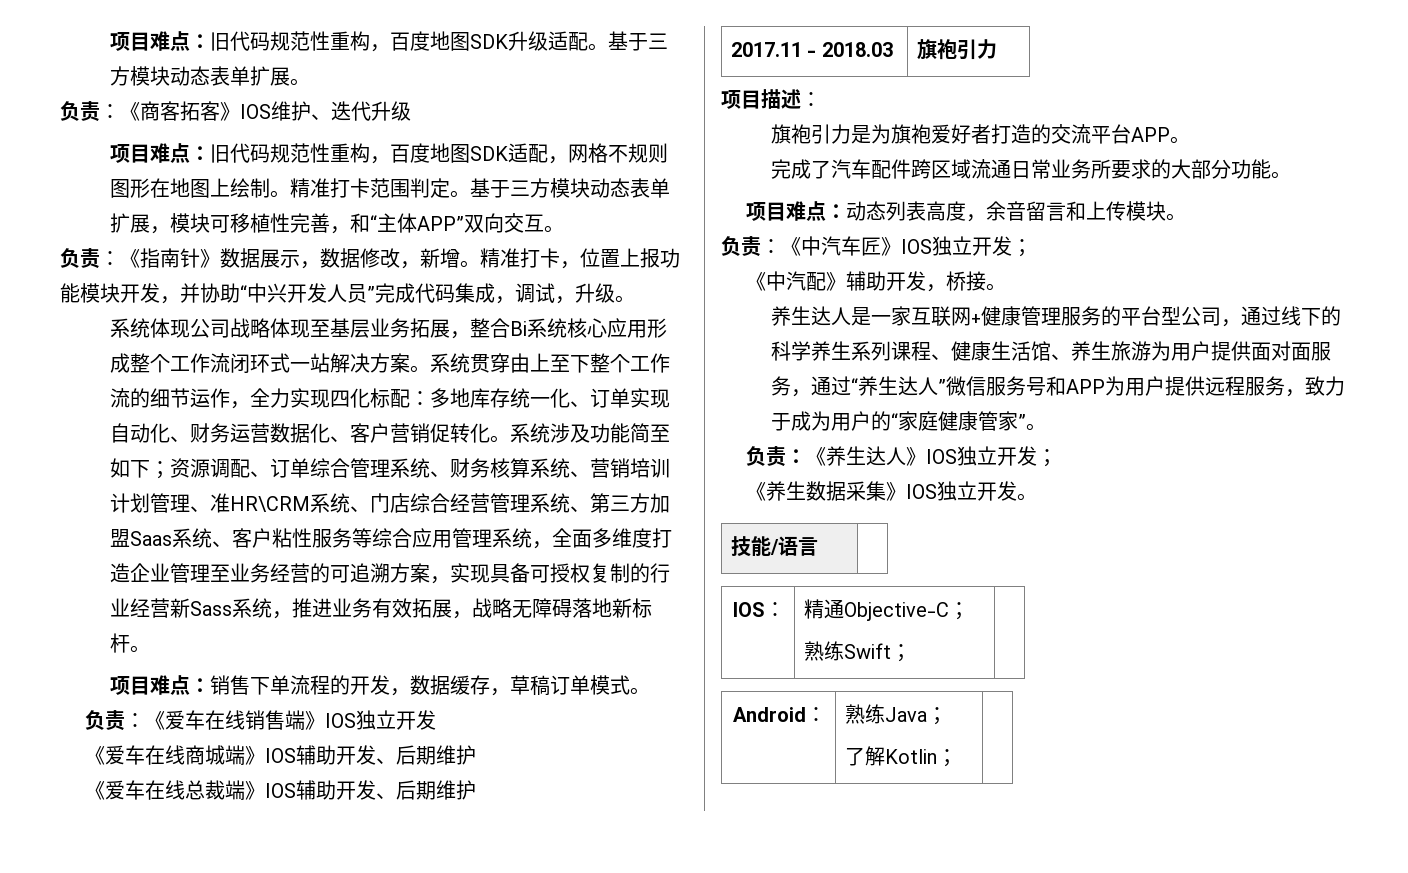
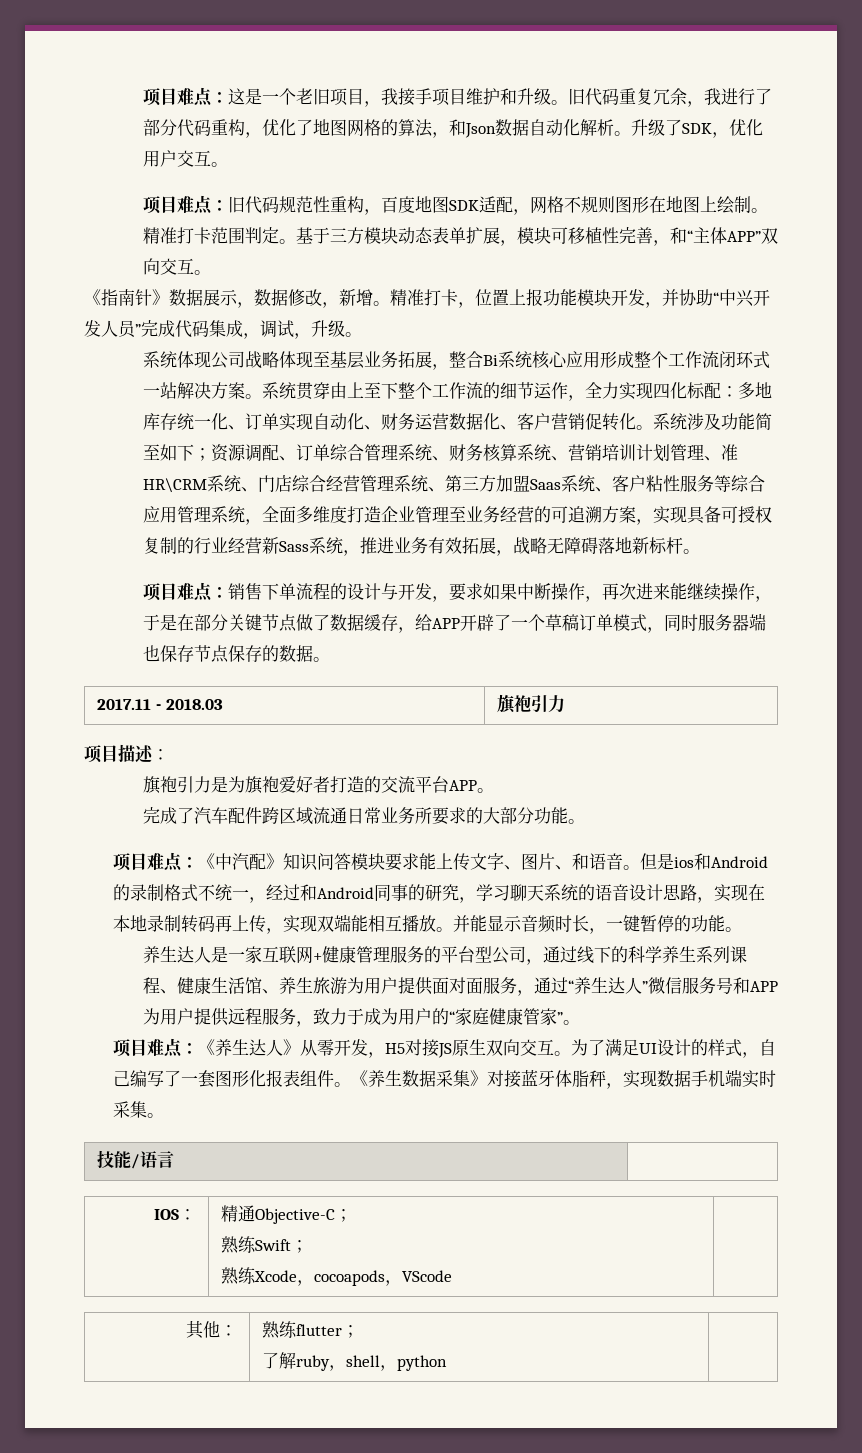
- 项目难点：旧代码规范性重构，百度地图SDK升级适配。基于三方模块动态表单扩展。
- 负责：《商客拓客》IOS维护、迭代升级
+ 项目难点：这是一个老旧项目，我接手项目维护和升级。旧代码重复冗余，我进行了部分代码重构，优化了地图网格的算法，和Json数据自动化解析。升级了SDK，优化用户交互。
- 负责：《指南针》数据展示，数据修改，新增。
+ 《指南针》数据展示，数据修改，新增。
- 项目难点：销售下单流程的开发，数据缓存，草稿订单模式。
- 负责：《爱车在线销售端》IOS独立开发
- 《爱车在线商城端》IOS辅助开发、后期维护
- 《爱车在线总裁端》IOS辅助开发、后期维护
+ 项目难点：销售下单流程的设计与开发，要求如果中断操作，再次进来能继续操作，于是在部分关键节点做了数据缓存，给APP开辟了一个草稿订单模式，同时服务器端也保存节点保存的数据。
- 项目难点：动态列表高度，余音留言和上传模块。
- 负责：《中汽车匠》IOS独立开发；
- 《中汽配》辅助开发，桥接。
+ 项目难点：《中汽配》知识问答模块要求能上传文字、图片、和语音。但是ios和Android的录制格式不统一，经过和Android同事的研究，学习聊天系统的语音设计思路，实现在本地录制转码再上传，实现双端能相互播放。并能显示音频时长，一键暂停的功能。
- 负责：《养生达人》IOS独立开发；
- 《养生数据采集》IOS独立开发。
+ 项目难点：《养生达人》从零开发，H5对接JS原生双向交互。为了满足UI设计的样式，自己编写了一套图形化报表组件。《养生数据采集》对接蓝牙体脂秤，实现数据手机端实时采集。
  IOS： | 精通Objective-C；
- 熟练Swift； |
- Android： | 熟练Java；
- 了解Kotlin； |
+ 熟练Swift；
+ 熟练Xcode，cocoapods，VScode |
+ 其他： | 熟练flutter；
+ 了解ruby，shell，python |

